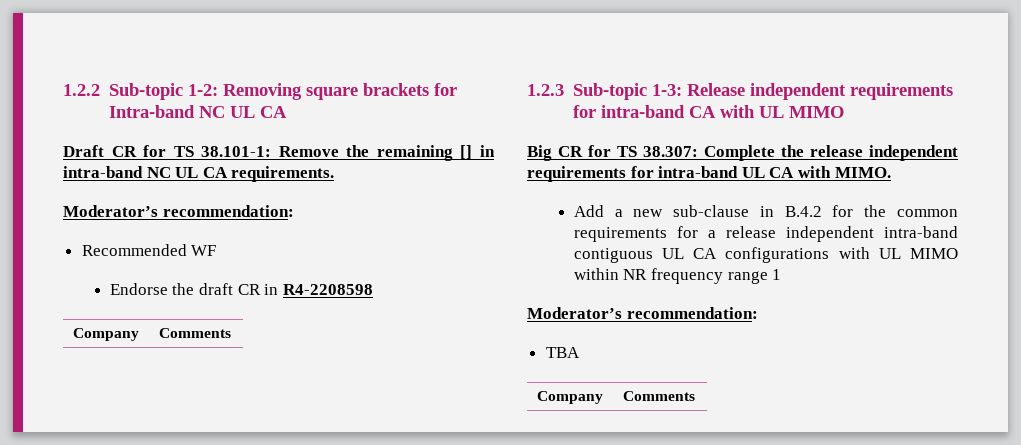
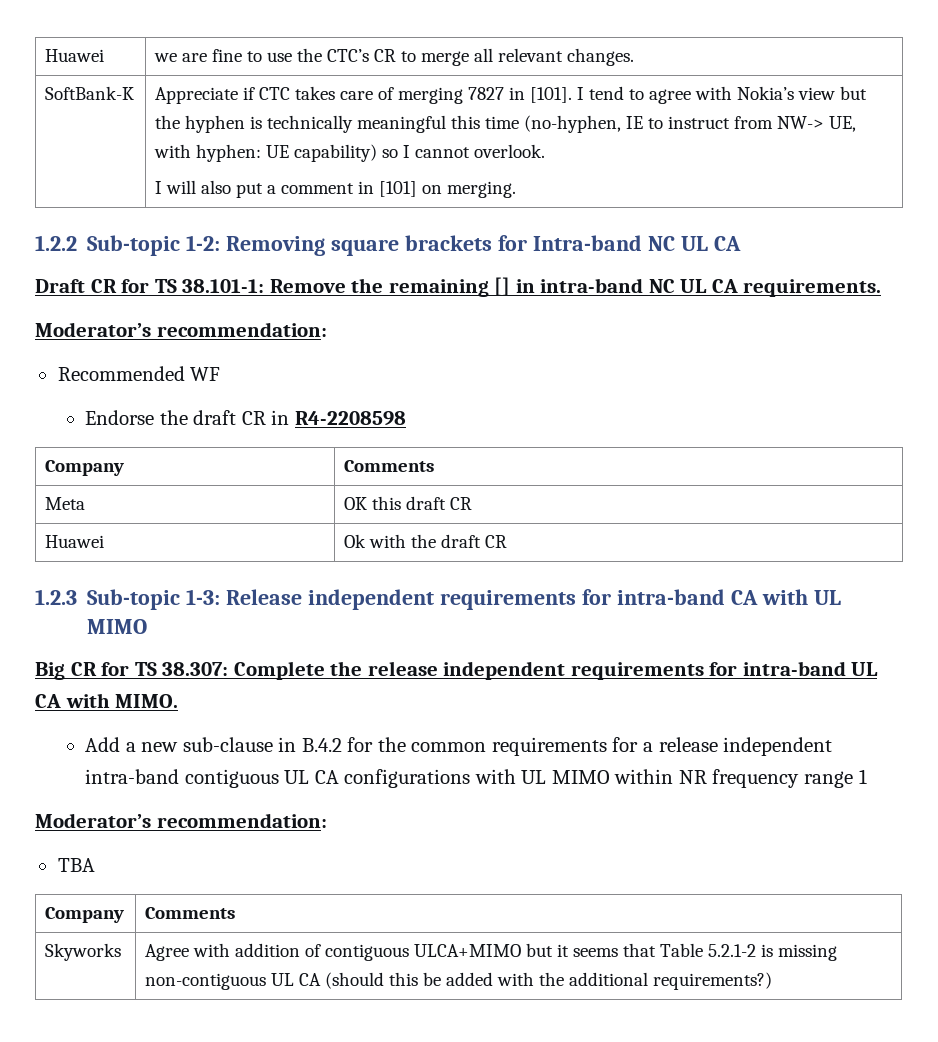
+ Huawei | we are fine to use the CTC’s CR to merge all relevant changes.
+ SoftBank-K | Appreciate if CTC takes care of merging 7827 in [101]. I tend to agree with Nokia’s view but the hyphen is technically meaningful this time (no-hyphen, IE to instruct from NW-> UE, with hyphen: UE capability) so I cannot overlook.
+ I will also put a comment in [101] on merging.
+ Meta | OK this draft CR
+ Huawei | Ok with the draft CR
+ Skyworks | Agree with addition of contiguous ULCA+MIMO but it seems that Table 5.2.1-2 is missing non-contiguous UL CA (should this be added with the additional requirements?)

